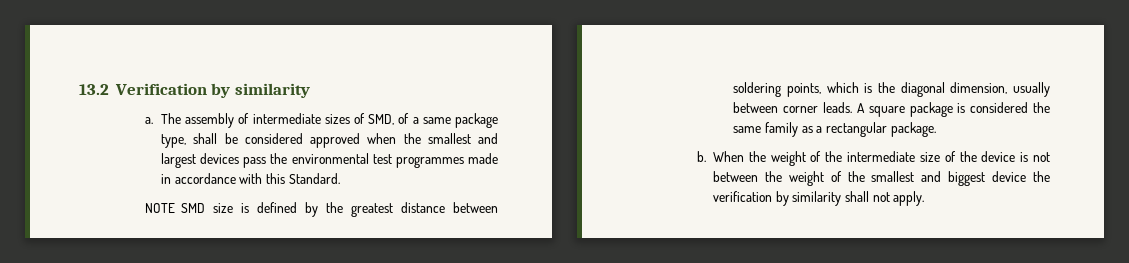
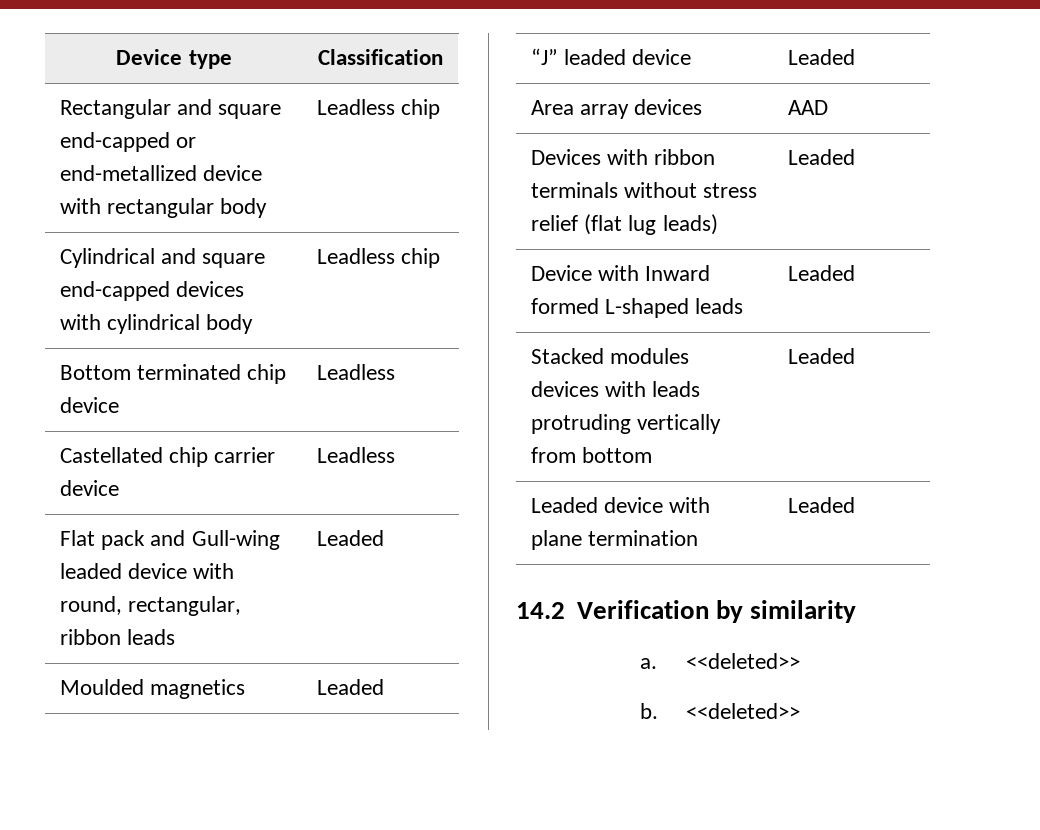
- 13.2 Verification by similarity
- a. The assembly of intermediate sizes of SMD, of a same package type, shall be considered approved when the smallest and largest devices pass the environmental test programmes made in accordance with this Standard.
- NOTE SMD size is defined by the greatest distance between soldering points, which is the diagonal dimension, usually between corner leads. A square package is considered the same family as a rectangular package.
- b. When the weight of the intermediate size of the device is not between the weight of the smallest and biggest device the verification by similarity shall not apply.
+ Device type | Classification
+ Rectangular and square end-capped or end-metallized device with rectangular body | Leadless chip
+ Cylindrical and square end-capped devices with cylindrical body | Leadless chip
+ Bottom terminated chip device | Leadless
+ Castellated chip carrier device | Leadless
+ Flat pack and Gull-wing leaded device with round, rectangular, ribbon leads | Leaded
+ Moulded magnetics | Leaded
+ “J” leaded device | Leaded
+ Area array devices | AAD
+ Devices with ribbon terminals without stress relief (flat lug leads) | Leaded
+ Device with Inward formed L-shaped leads | Leaded
+ Stacked modules devices with leads protruding vertically from bottom | Leaded
+ Leaded device with plane termination | Leaded
+ 14.2 Verification by similarity
+ a. <<deleted>>
+ b. <<deleted>>

